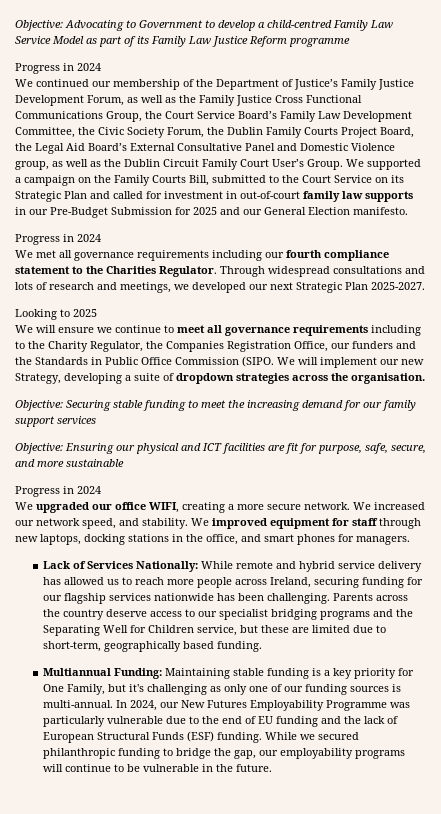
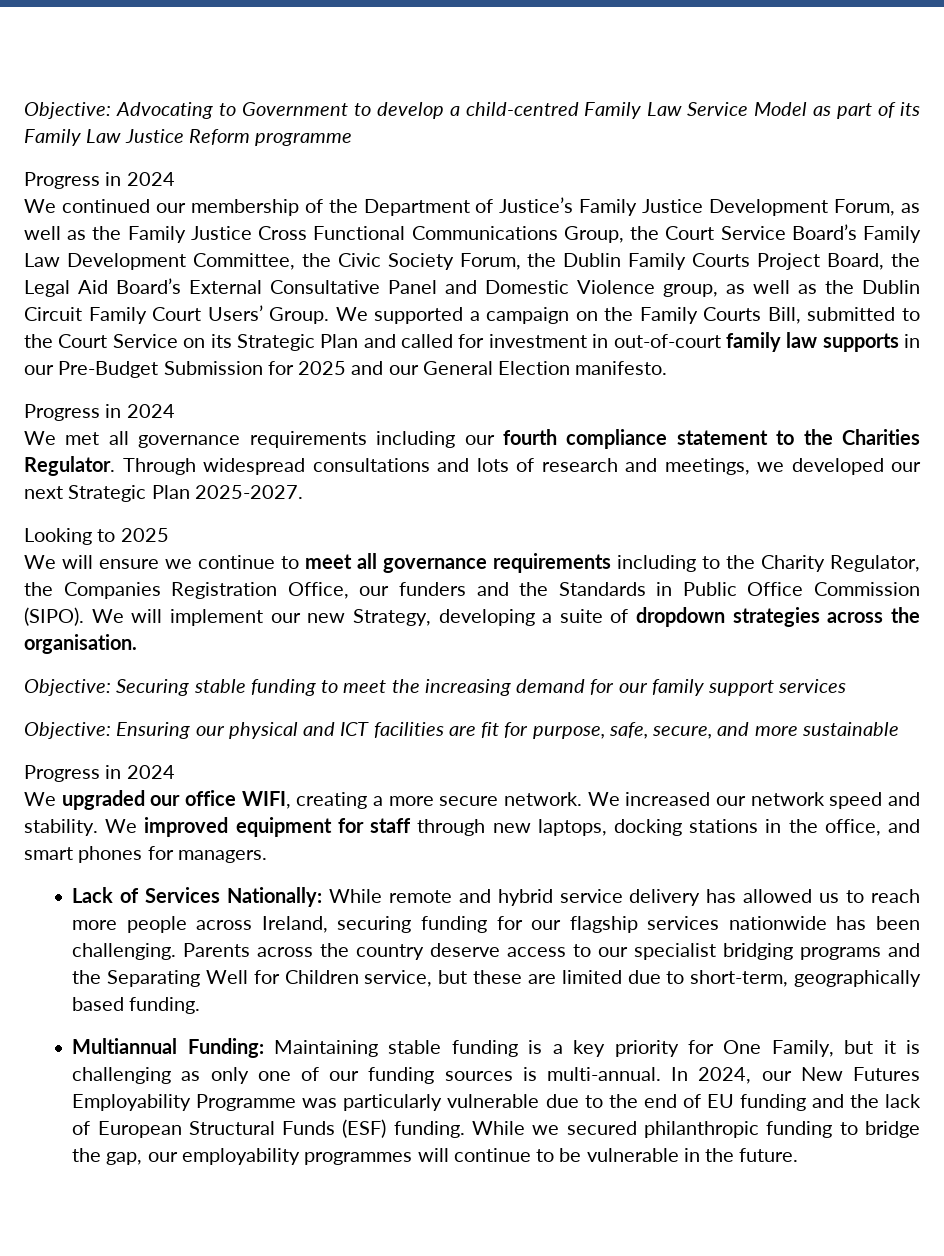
- We continued our membership of the Department of Justice’s Family Justice Development Forum, as well as the Family Justice Cross Functional Communications Group, the Court Service Board’s Family Law Development Committee, the Civic Society Forum, the Dublin Family Courts Project Board, the Legal Aid Board’s External Consultative Panel and Domestic Violence group, as well as the Dublin Circuit Family Court User’s Group.
+ We continued our membership of the Department of Justice’s Family Justice Development Forum, as well as the Family Justice Cross Functional Communications Group, the Court Service Board’s Family Law Development Committee, the Civic Society Forum, the Dublin Family Courts Project Board, the Legal Aid Board’s External Consultative Panel and Domestic Violence group, as well as the Dublin Circuit Family Court Users’ Group.
- We will ensure we continue to meet all governance requirements including to the Charity Regulator, the Companies Registration Office, our funders and the Standards in Public Office Commission (SIPO.
+ We will ensure we continue to meet all governance requirements including to the Charity Regulator, the Companies Registration Office, our funders and the Standards in Public Office Commission (SIPO).
- We increased our network speed, and stability.
+ We increased our network speed and stability.
- Multiannual Funding: Maintaining stable funding is a key priority for One Family, but it's challenging as only one of our funding sources is multi-annual.
+ Multiannual Funding: Maintaining stable funding is a key priority for One Family, but it is challenging as only one of our funding sources is multi-annual.
- While we secured philanthropic funding to bridge the gap, our employability programs will continue to be vulnerable in the future.
+ While we secured philanthropic funding to bridge the gap, our employability programmes will continue to be vulnerable in the future.

